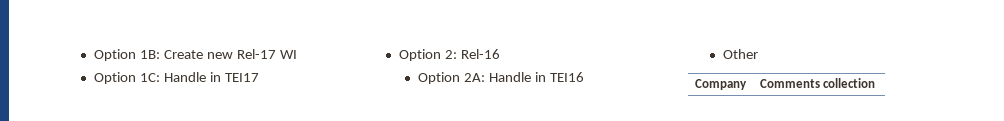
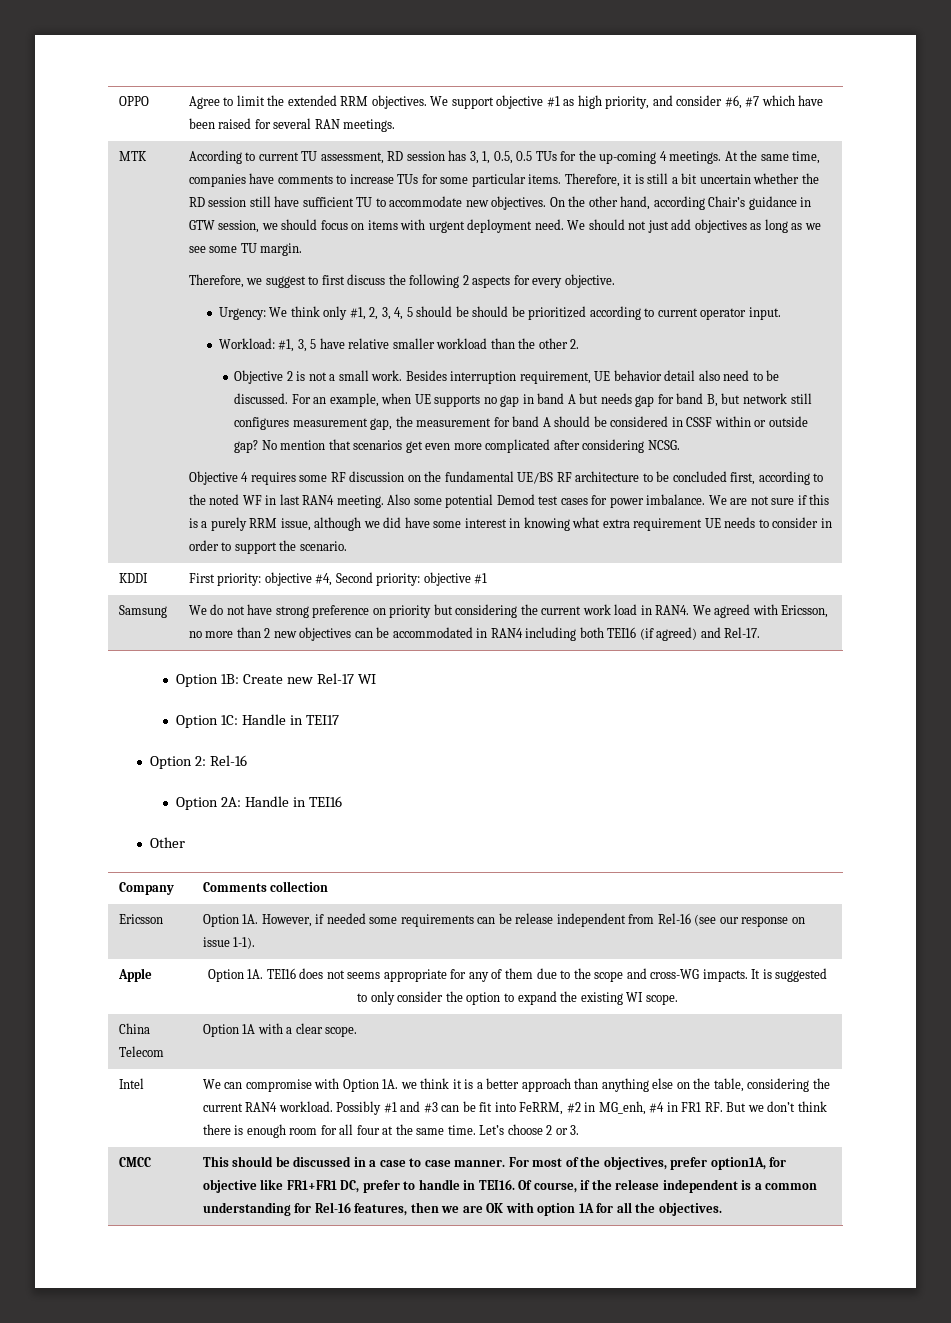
+ OPPO | Agree to limit the extended RRM objectives. We support objective #1 as high priority, and consider #6, #7 which have been raised for several RAN meetings.
+ MTK | According to current TU assessment, RD session has 3, 1, 0.5, 0.5 TUs for the up-coming 4 meetings. At the same time, companies have comments to increase TUs for some particular items. Therefore, it is still a bit uncertain whether the RD session still have sufficient TU to accommodate new objectives. On the other hand, according Chair’s guidance in GTW session, we should focus on items with urgent deployment need. We should not just add objectives as long as we see some TU margin.
+ Therefore, we suggest to first discuss the following 2 aspects for every objective.
+ Urgency: We think only #1, 2, 3, 4, 5 should be should be prioritized according to current operator input.
+ Workload: #1, 3, 5 have relative smaller workload than the other 2.
+ Objective 2 is not a small work. Besides interruption requirement, UE behavior detail also need to be discussed. For an example, when UE supports no gap in band A but needs gap for band B, but network still configures measurement gap, the measurement for band A should be considered in CSSF within or outside gap? No mention that scenarios get even more complicated after considering NCSG.
+ Objective 4 requires some RF discussion on the fundamental UE/BS RF architecture to be concluded first, according to the noted WF in last RAN4 meeting. Also some potential Demod test cases for power imbalance. We are not sure if this is a purely RRM issue, although we did have some interest in knowing what extra requirement UE needs to consider in order to support the scenario.
+ KDDI | First priority: objective #4, Second priority: objective #1
+ Samsung | We do not have strong preference on priority but considering the current work load in RAN4. We agreed with Ericsson, no more than 2 new objectives can be accommodated in RAN4 including both TEI16 (if agreed) and Rel-17.
+ Ericsson | Option 1A. However, if needed some requirements can be release independent from Rel-16 (see our response on issue 1-1).
+ Apple | Option 1A. TEI16 does not seems appropriate for any of them due to the scope and cross-WG impacts. It is suggested to only consider the option to expand the existing WI scope.
+ China Telecom | Option 1A with a clear scope.
+ Intel | We can compromise with Option 1A. we think it is a better approach than anything else on the table, considering the current RAN4 workload. Possibly #1 and #3 can be fit into FeRRM, #2 in MG_enh, #4 in FR1 RF. But we don’t think there is enough room for all four at the same time. Let’s choose 2 or 3.
+ CMCC | This should be discussed in a case to case manner. For most of the objectives, prefer option1A, for objective like FR1+FR1 DC, prefer to handle in TEI16. Of course, if the release independent is a common understanding for Rel-16 features, then we are OK with option 1A for all the objectives.

